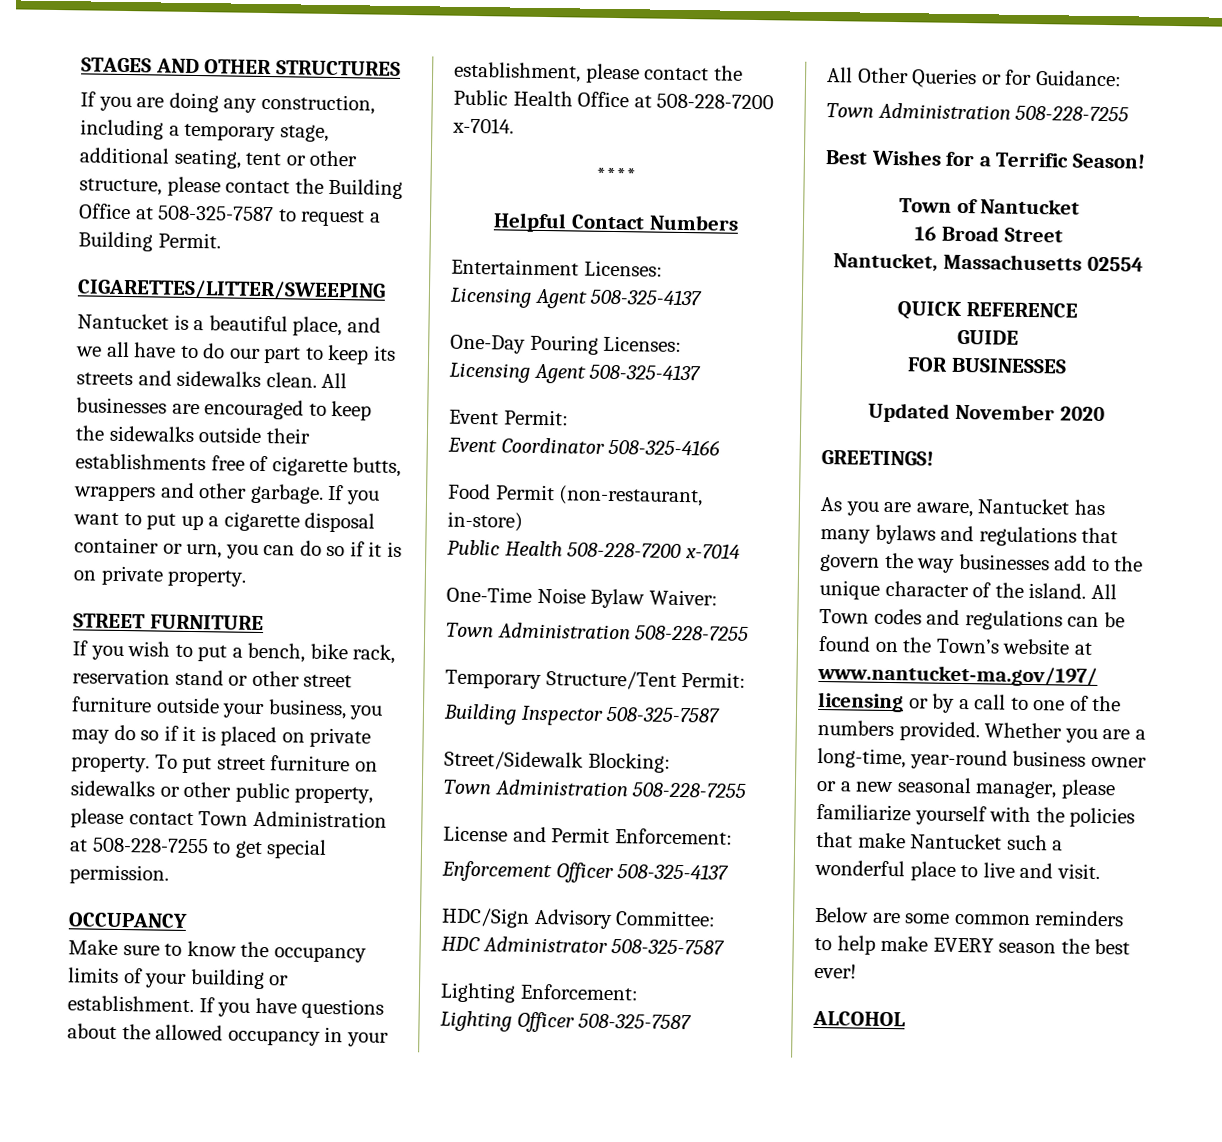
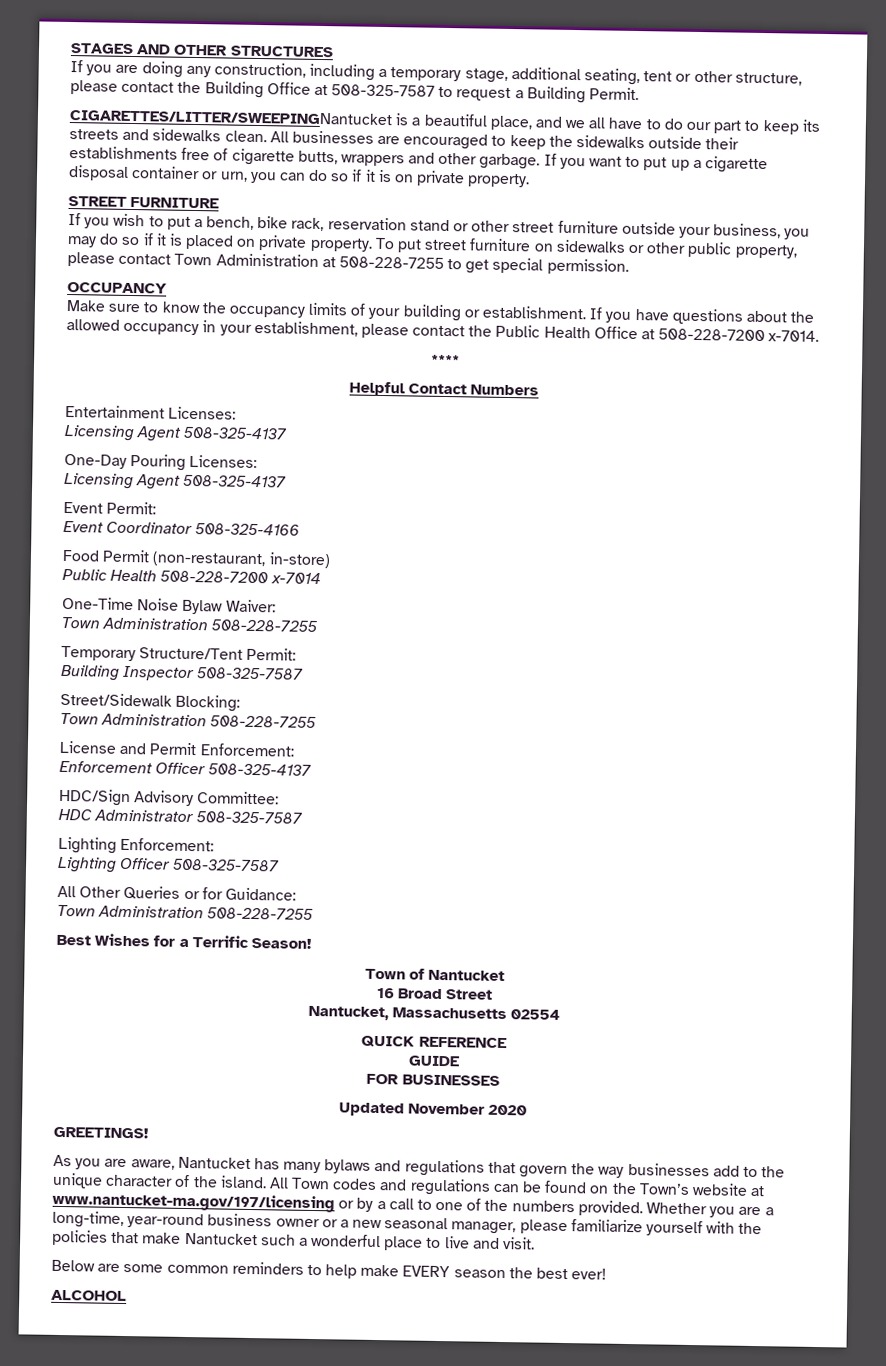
- CIGARETTES/LITTER/SWEEPING
- Nantucket is a beautiful place, and we all have to do our part to keep its streets and sidewalks clean.
+ CIGARETTES/LITTER/SWEEPINGNantucket is a beautiful place, and we all have to do our part to keep its streets and sidewalks clean.

